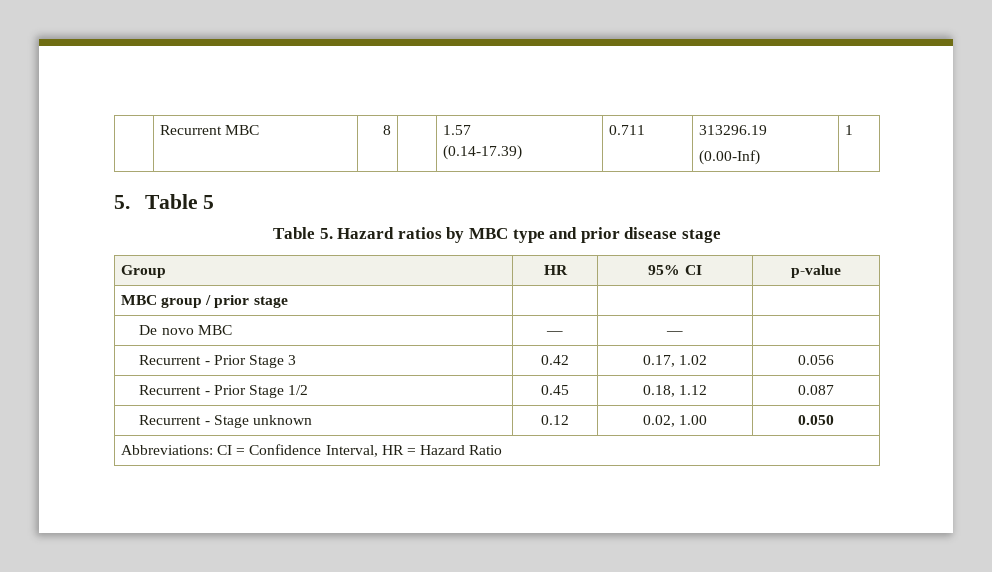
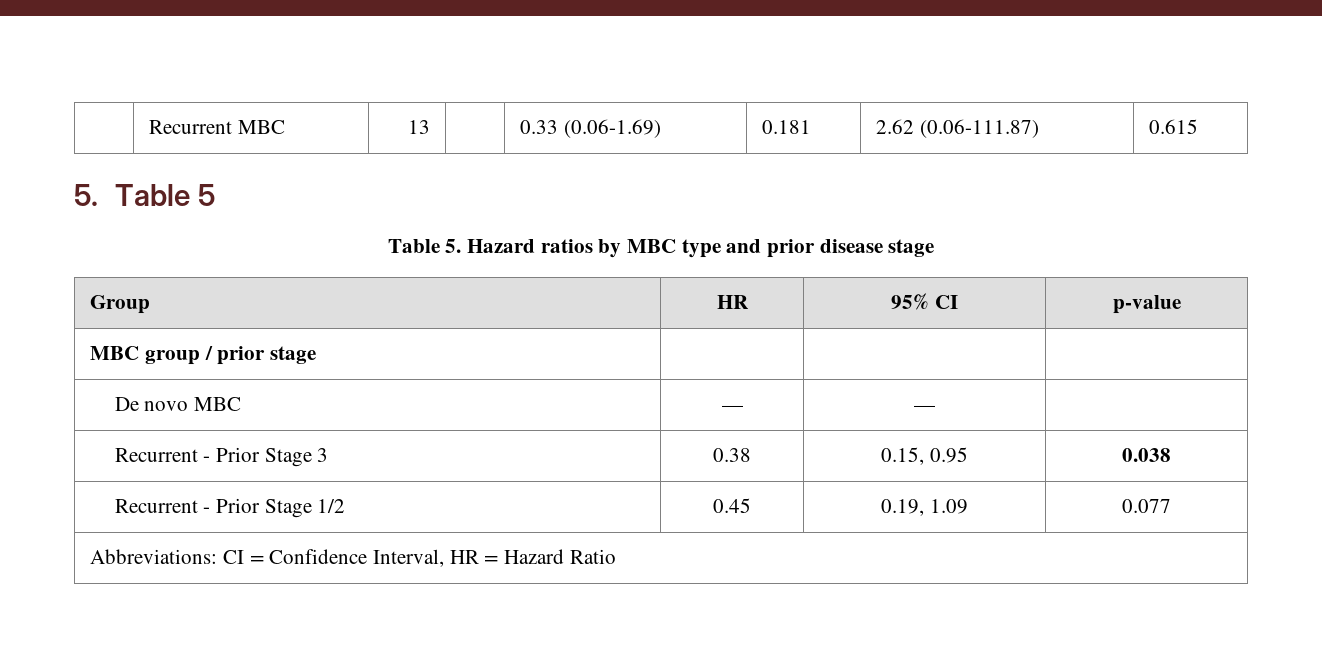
- | Recurrent MBC | 8 | | 1.57
- (0.14-17.39) | 0.711 | 313296.19
- (0.00-Inf) | 1
+ | Recurrent MBC | 13 | | 0.33 (0.06-1.69) | 0.181 | 2.62 (0.06-111.87) | 0.615
- Recurrent - Prior Stage 3 | 0.42 | 0.17, 1.02 | 0.056
+ Recurrent - Prior Stage 3 | 0.38 | 0.15, 0.95 | 0.038
- Recurrent - Prior Stage 1/2 | 0.45 | 0.18, 1.12 | 0.087
- Recurrent - Stage unknown | 0.12 | 0.02, 1.00 | 0.050
+ Recurrent - Prior Stage 1/2 | 0.45 | 0.19, 1.09 | 0.077

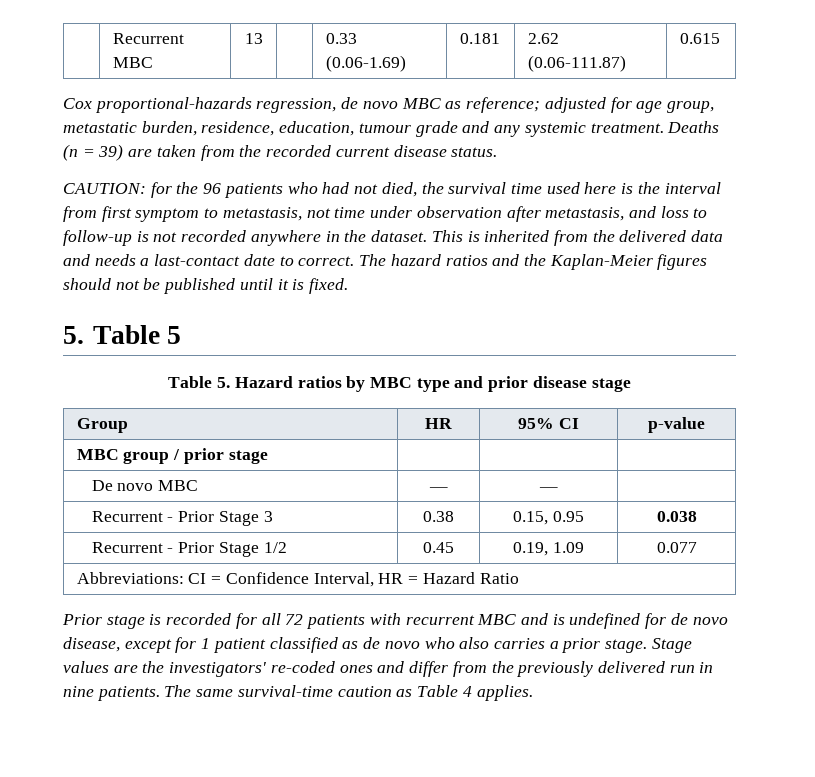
+ Cox proportional-hazards regression, de novo MBC as reference; adjusted for age group, metastatic burden, residence, education, tumour grade and any systemic treatment. Deaths (n = 39) are taken from the recorded current disease status.
+ CAUTION: for the 96 patients who had not died, the survival time used here is the interval from first symptom to metastasis, not time under observation after metastasis, and loss to follow-up is not recorded anywhere in the dataset. This is inherited from the delivered data and needs a last-contact date to correct. The hazard ratios and the Kaplan-Meier figures should not be published until it is fixed.
+ Prior stage is recorded for all 72 patients with recurrent MBC and is undefined for de novo disease, except for 1 patient classified as de novo who also carries a prior stage. Stage values are the investigators' re-coded ones and differ from the previously delivered run in nine patients. The same survival-time caution as Table 4 applies.

